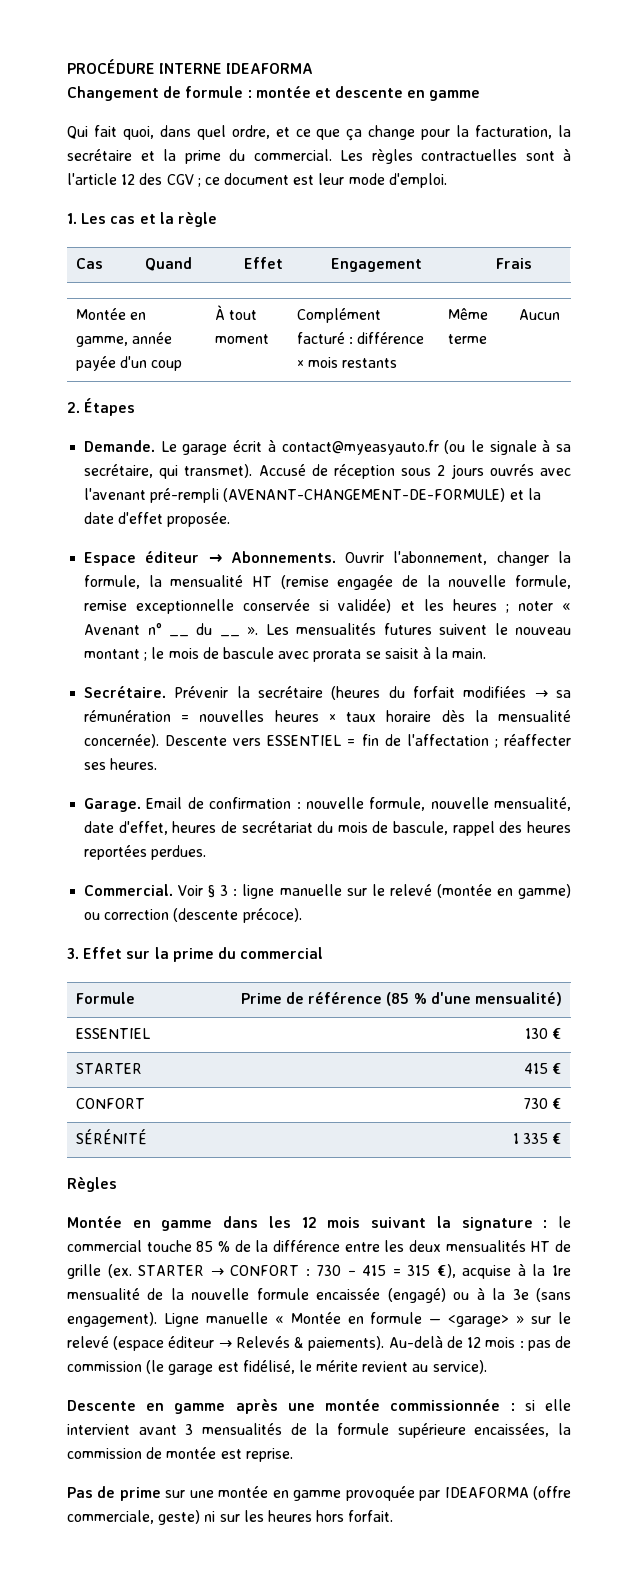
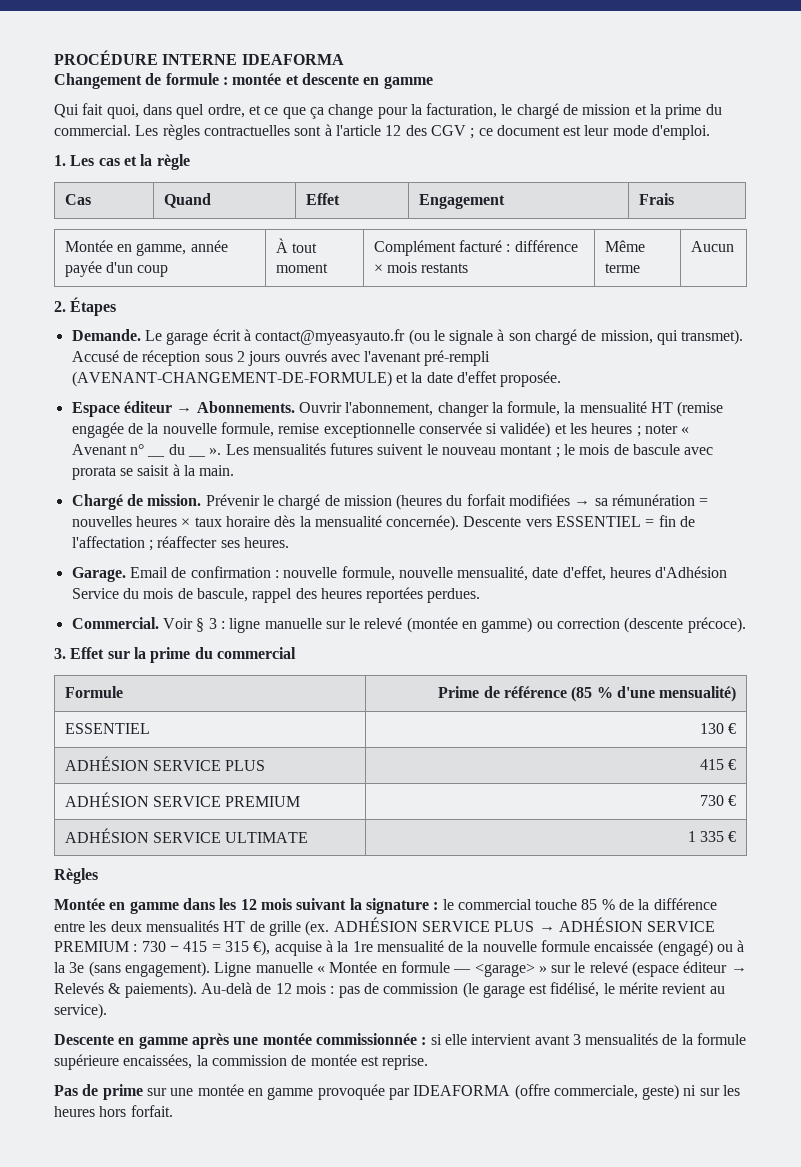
- Qui fait quoi, dans quel ordre, et ce que ça change pour la facturation, la secrétaire et la prime du commercial.
+ Qui fait quoi, dans quel ordre, et ce que ça change pour la facturation, le chargé de mission et la prime du commercial.
- Le garage écrit à contact@myeasyauto.fr (ou le signale à sa secrétaire, qui transmet).
+ Le garage écrit à contact@myeasyauto.fr (ou le signale à son chargé de mission, qui transmet).
- Secrétaire. Prévenir la secrétaire (heures du forfait modifiées → sa rémunération = nouvelles heures × taux horaire dès la mensualité concernée).
+ Chargé de mission. Prévenir le chargé de mission (heures du forfait modifiées → sa rémunération = nouvelles heures × taux horaire dès la mensualité concernée).
- Email de confirmation : nouvelle formule, nouvelle mensualité, date d'effet, heures de secrétariat du mois de bascule, rappel des heures reportées perdues.
+ Email de confirmation : nouvelle formule, nouvelle mensualité, date d'effet, heures d'Adhésion Service du mois de bascule, rappel des heures reportées perdues.
- STARTER | 415 €
+ ADHÉSION SERVICE PLUS | 415 €
- CONFORT | 730 €
+ ADHÉSION SERVICE PREMIUM | 730 €
- SÉRÉNITÉ | 1 335 €
+ ADHÉSION SERVICE ULTIMATE | 1 335 €
- STARTER → CONFORT : 730 − 415 = 315 €), acquise à la 1re mensualité de la nouvelle formule encaissée (engagé) ou à la 3e (sans engagement).
+ ADHÉSION SERVICE PLUS → ADHÉSION SERVICE PREMIUM : 730 − 415 = 315 €), acquise à la 1re mensualité de la nouvelle formule encaissée (engagé) ou à la 3e (sans engagement).

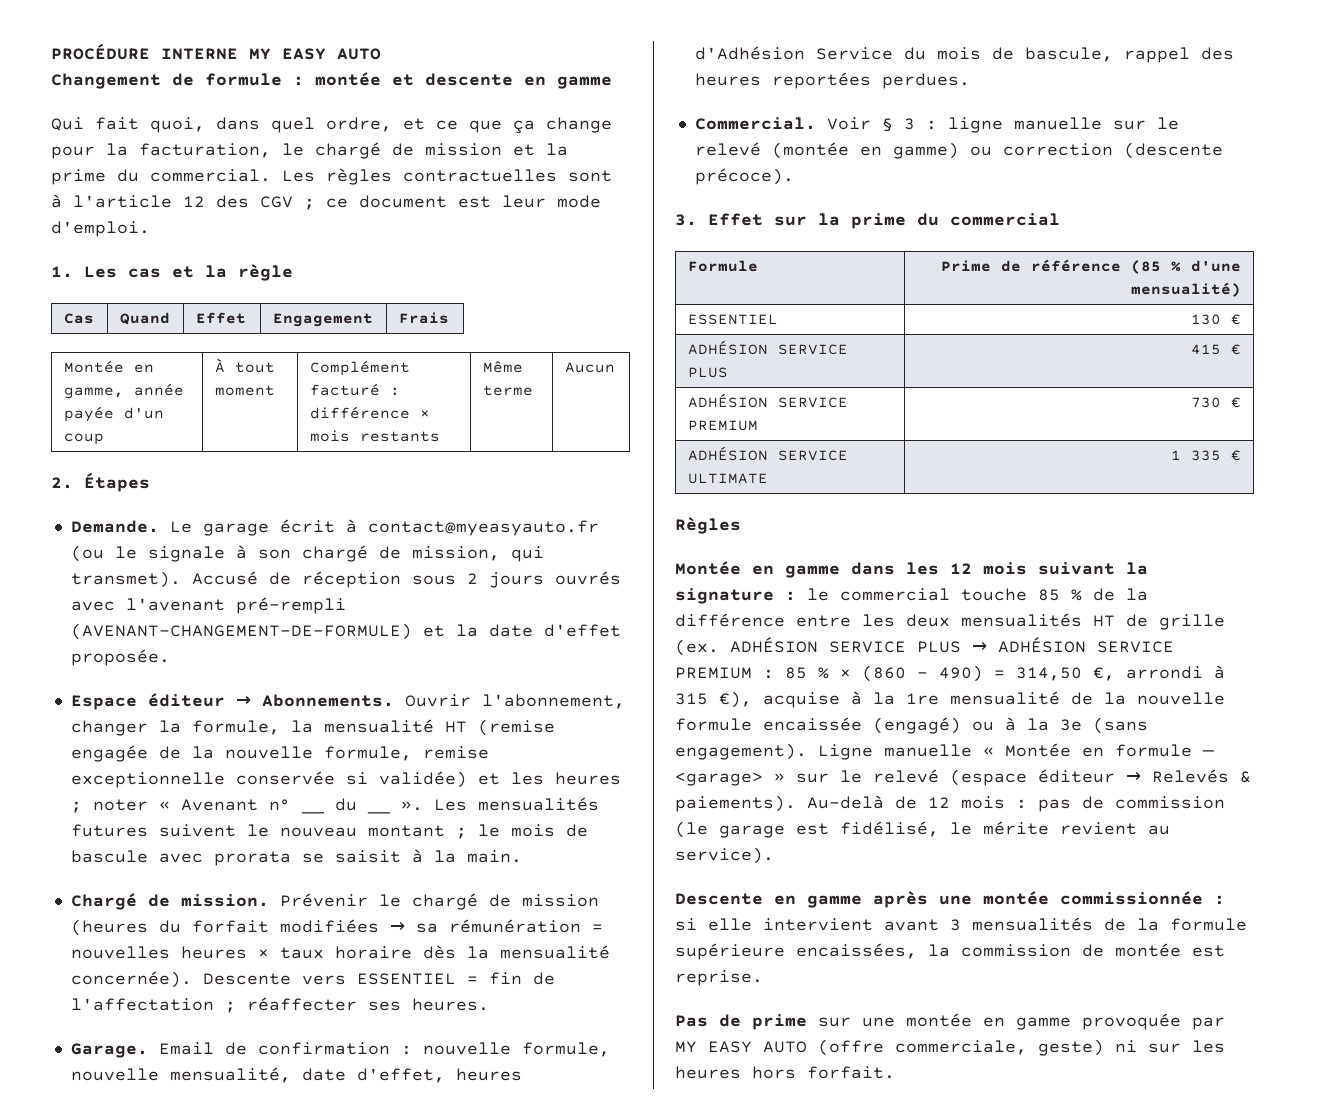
- PROCÉDURE INTERNE IDEAFORMA
+ PROCÉDURE INTERNE MY EASY AUTO
- ADHÉSION SERVICE PLUS → ADHÉSION SERVICE PREMIUM : 730 − 415 = 315 €), acquise à la 1re mensualité de la nouvelle formule encaissée (engagé) ou à la 3e (sans engagement).
+ ADHÉSION SERVICE PLUS → ADHÉSION SERVICE PREMIUM : 85 % × (860 − 490) = 314,50 €, arrondi à 315 €), acquise à la 1re mensualité de la nouvelle formule encaissée (engagé) ou à la 3e (sans engagement).
- Pas de prime sur une montée en gamme provoquée par IDEAFORMA (offre commerciale, geste) ni sur les heures hors forfait.
+ Pas de prime sur une montée en gamme provoquée par MY EASY AUTO (offre commerciale, geste) ni sur les heures hors forfait.

